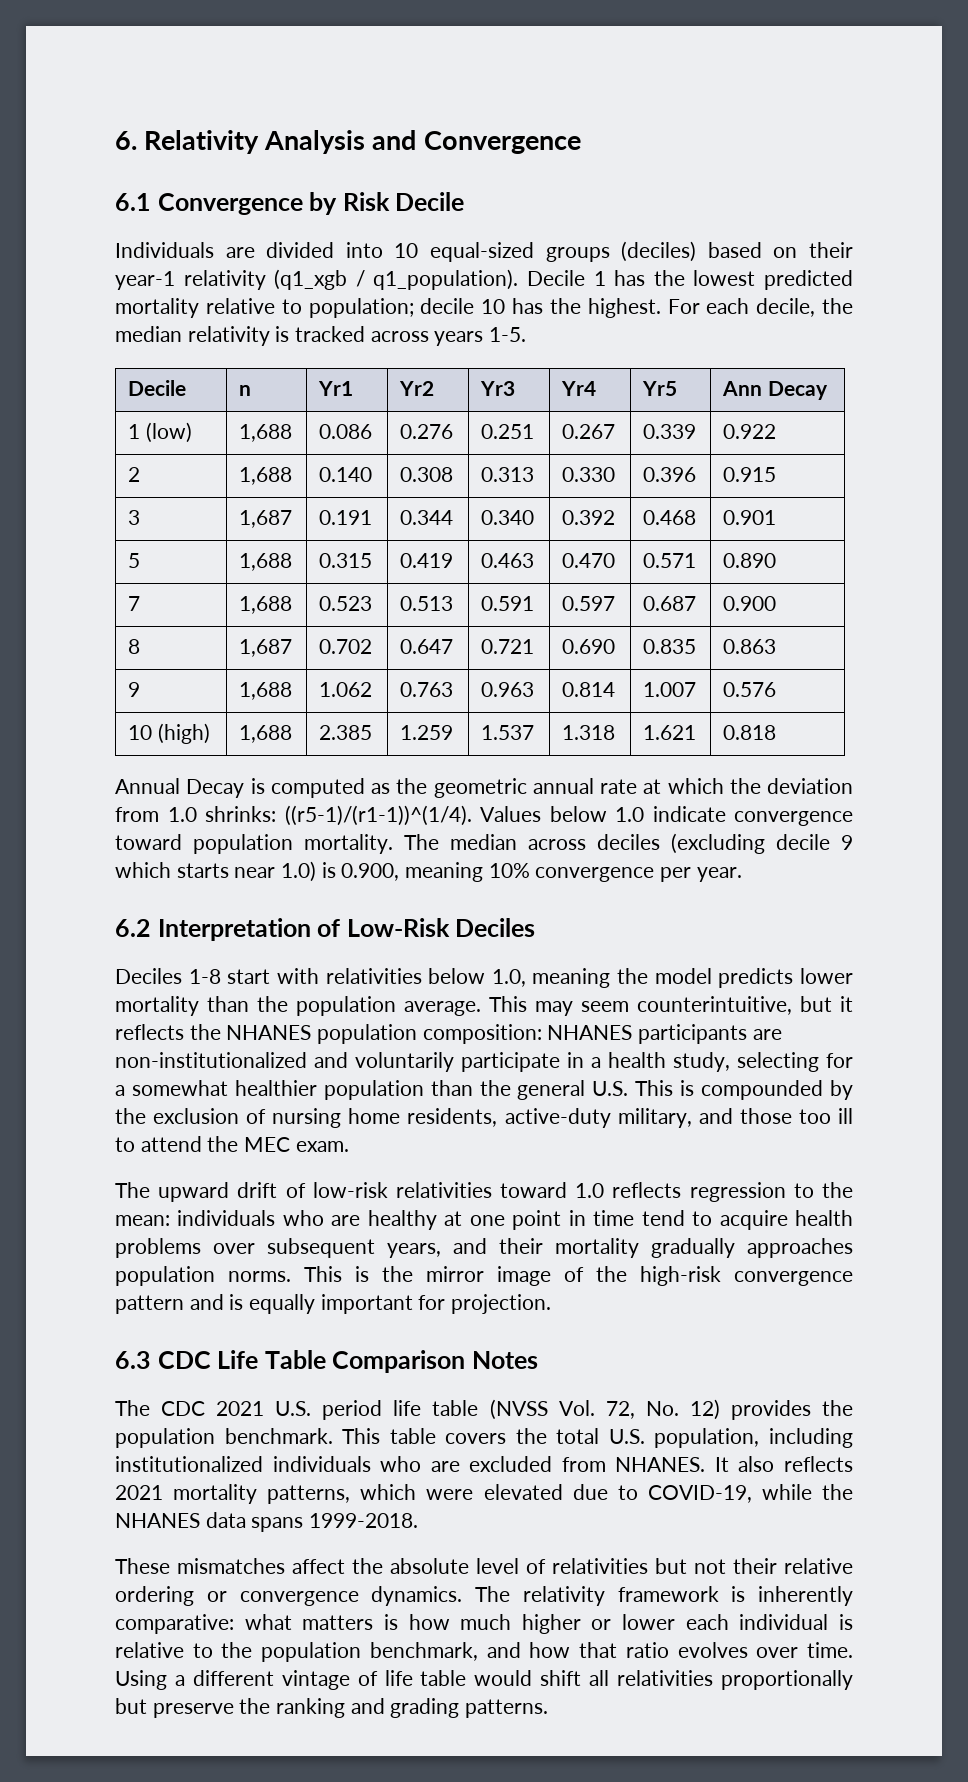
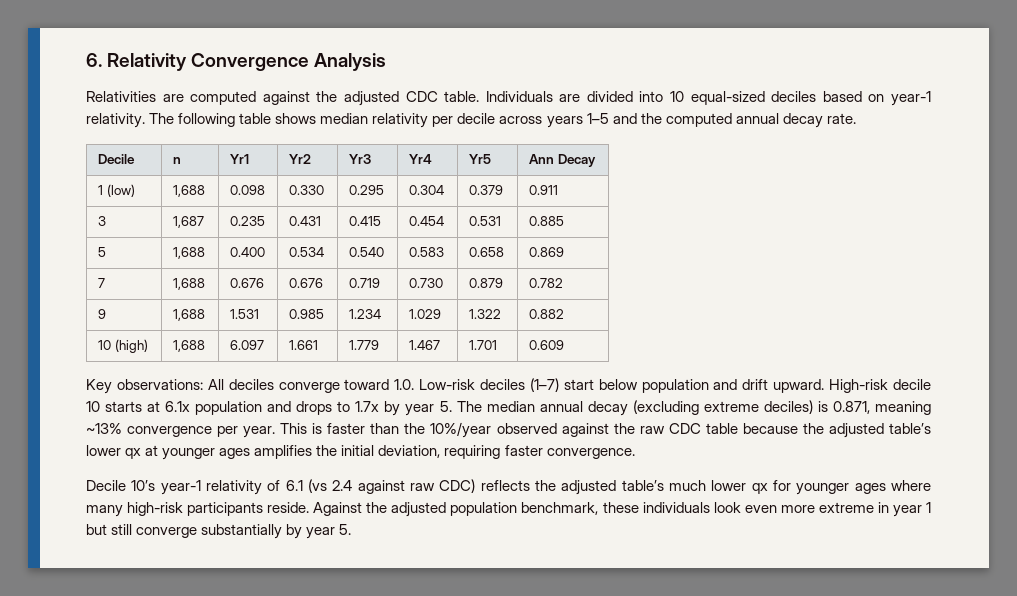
- 6. Relativity Analysis and Convergence
- 6.1 Convergence by Risk Decile
- Individuals are divided into 10 equal-sized groups (deciles) based on their year-1 relativity (q1_xgb / q1_population). Decile 1 has the lowest predicted mortality relative to population; decile 10 has the highest. For each decile, the median relativity is tracked across years 1-5.
+ 6. Relativity Convergence Analysis
+ Relativities are computed against the adjusted CDC table. Individuals are divided into 10 equal-sized deciles based on year-1 relativity. The following table shows median relativity per decile across years 1–5 and the computed annual decay rate.
- 1 (low) | 1,688 | 0.086 | 0.276 | 0.251 | 0.267 | 0.339 | 0.922
- 2 | 1,688 | 0.140 | 0.308 | 0.313 | 0.330 | 0.396 | 0.915
- 3 | 1,687 | 0.191 | 0.344 | 0.340 | 0.392 | 0.468 | 0.901
- 5 | 1,688 | 0.315 | 0.419 | 0.463 | 0.470 | 0.571 | 0.890
- 7 | 1,688 | 0.523 | 0.513 | 0.591 | 0.597 | 0.687 | 0.900
- 8 | 1,687 | 0.702 | 0.647 | 0.721 | 0.690 | 0.835 | 0.863
- 9 | 1,688 | 1.062 | 0.763 | 0.963 | 0.814 | 1.007 | 0.576
- 10 (high) | 1,688 | 2.385 | 1.259 | 1.537 | 1.318 | 1.621 | 0.818
- Annual Decay is computed as the geometric annual rate at which the deviation from 1.0 shrinks: ((r5-1)/(r1-1))^(1/4). Values below 1.0 indicate convergence toward population mortality. The median across deciles (excluding decile 9 which starts near 1.0) is 0.900, meaning 10% convergence per year.
- 6.2 Interpretation of Low-Risk Deciles
- Deciles 1-8 start with relativities below 1.0, meaning the model predicts lower mortality than the population average. This may seem counterintuitive, but it reflects the NHANES population composition: NHANES participants are non-institutionalized and voluntarily participate in a health study, selecting for a somewhat healthier population than the general U.S. This is compounded by the exclusion of nursing home residents, active-duty military, and those too ill to attend the MEC exam.
- The upward drift of low-risk relativities toward 1.0 reflects regression to the mean: individuals who are healthy at one point in time tend to acquire health problems over subsequent years, and their mortality gradually approaches population norms. This is the mirror image of the high-risk convergence pattern and is equally important for projection.
- 6.3 CDC Life Table Comparison Notes
- The CDC 2021 U.S. period life table (NVSS Vol. 72, No. 12) provides the population benchmark. This table covers the total U.S. population, including institutionalized individuals who are excluded from NHANES. It also reflects 2021 mortality patterns, which were elevated due to COVID-19, while the NHANES data spans 1999-2018.
- These mismatches affect the absolute level of relativities but not their relative ordering or convergence dynamics. The relativity framework is inherently comparative: what matters is how much higher or lower each individual is relative to the population benchmark, and how that ratio evolves over time. Using a different vintage of life table would shift all relativities proportionally but preserve the ranking and grading patterns.
+ 1 (low) | 1,688 | 0.098 | 0.330 | 0.295 | 0.304 | 0.379 | 0.911
+ 3 | 1,687 | 0.235 | 0.431 | 0.415 | 0.454 | 0.531 | 0.885
+ 5 | 1,688 | 0.400 | 0.534 | 0.540 | 0.583 | 0.658 | 0.869
+ 7 | 1,688 | 0.676 | 0.676 | 0.719 | 0.730 | 0.879 | 0.782
+ 9 | 1,688 | 1.531 | 0.985 | 1.234 | 1.029 | 1.322 | 0.882
+ 10 (high) | 1,688 | 6.097 | 1.661 | 1.779 | 1.467 | 1.701 | 0.609
+ Key observations: All deciles converge toward 1.0. Low-risk deciles (1–7) start below population and drift upward. High-risk decile 10 starts at 6.1x population and drops to 1.7x by year 5. The median annual decay (excluding extreme deciles) is 0.871, meaning ~13% convergence per year. This is faster than the 10%/year observed against the raw CDC table because the adjusted table’s lower qx at younger ages amplifies the initial deviation, requiring faster convergence.
+ Decile 10’s year-1 relativity of 6.1 (vs 2.4 against raw CDC) reflects the adjusted table’s much lower qx for younger ages where many high-risk participants reside. Against the adjusted population benchmark, these individuals look even more extreme in year 1 but still converge substantially by year 5.

